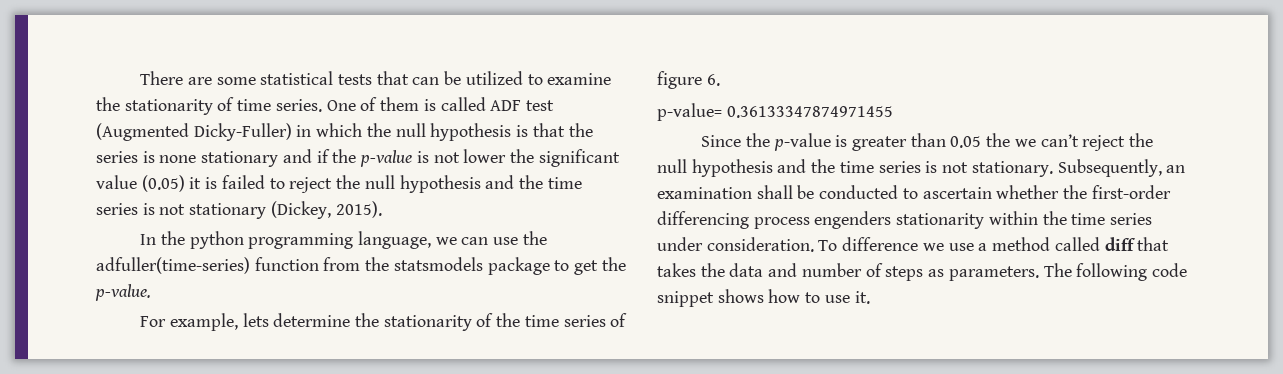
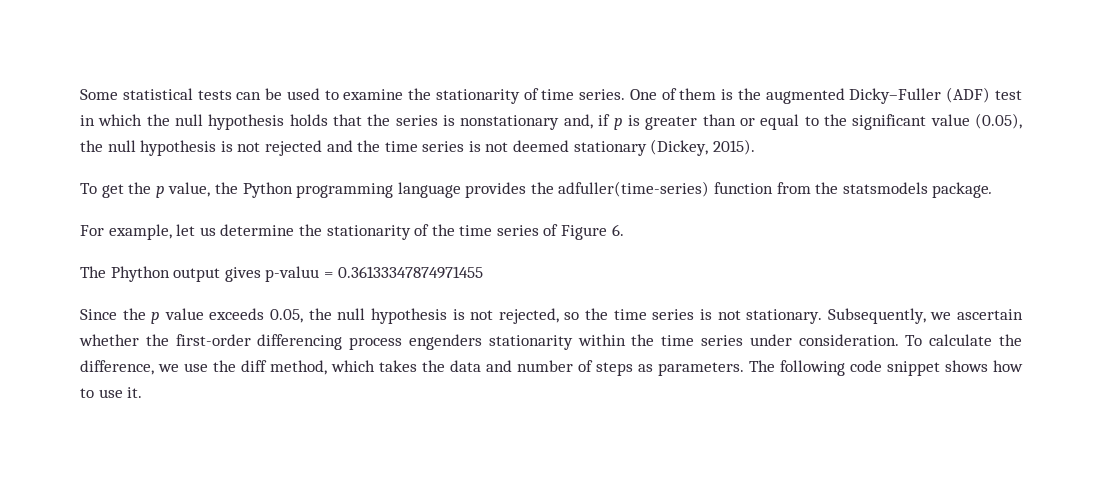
- There are some statistical tests that can be utilized to examine the stationarity of time series.
+ Some statistical tests can be used to examine the stationarity of time series.
- One of them is called ADF test (Augmented Dicky-Fuller) in which the null hypothesis is that the series is none stationary and if the p-value is not lower the significant value (0.05) it is failed to reject the null hypothesis and the time series is not stationary (Dickey, 2015).
+ One of them is the augmented Dicky–Fuller (ADF) test in which the null hypothesis holds that the series is nonstationary and, if p is greater than or equal to the significant value (0.05), the null hypothesis is not rejected and the time series is not deemed stationary (Dickey, 2015).
- In the python programming language, we can use the adfuller(time-series) function from the statsmodels package to get the p-value.
+ To get the p value, the Python programming language provides the adfuller(time-series) function from the statsmodels package.
- For example, lets determine the stationarity of the time series of figure 6.
+ For example, let us determine the stationarity of the time series of Figure 6.
- p-value= 0.36133347874971455
- Since the p-value is greater than 0.05 the we can’t reject the null hypothesis and the time series is not stationary.
+ The Phython output gives p-valuu = 0.36133347874971455
+ Since the p value exceeds 0.05, the null hypothesis is not rejected, so the time series is not stationary.
- Subsequently, an examination shall be conducted to ascertain whether the first-order differencing process engenders stationarity within the time series under consideration.
+ Subsequently, we ascertain whether the first-order differencing process engenders stationarity within the time series under consideration.
- To difference we use a method called diff that takes the data and number of steps as parameters.
+ To calculate the difference, we use the diff method, which takes the data and number of steps as parameters.

